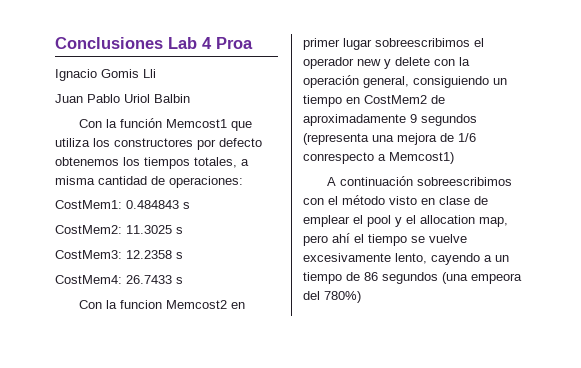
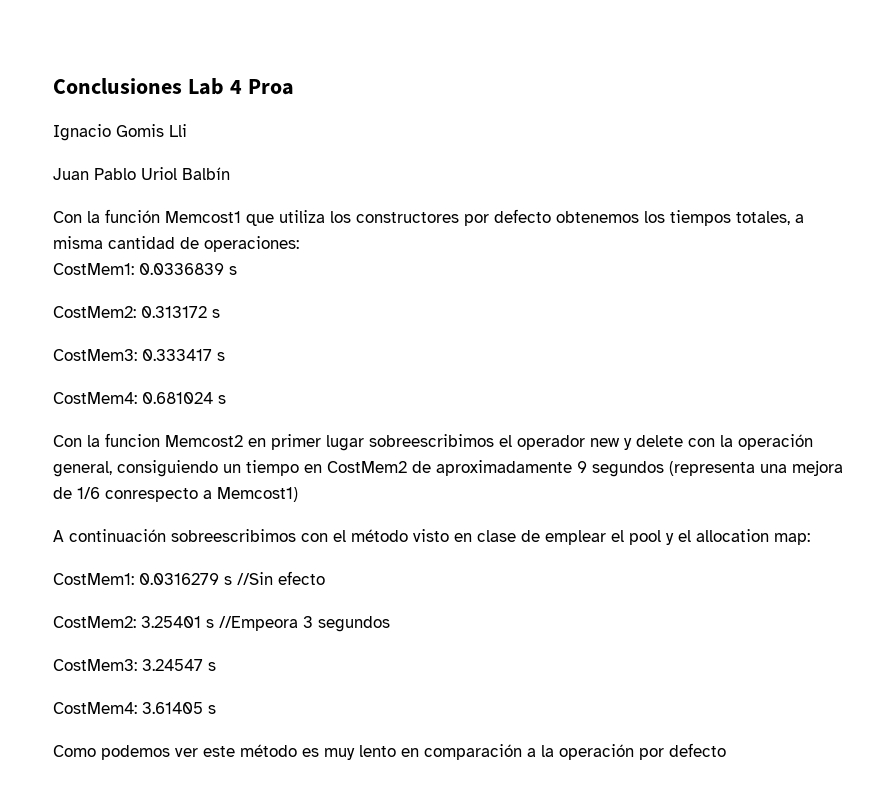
- Juan Pablo Uriol Balbin
+ Juan Pablo Uriol Balbín
- CostMem1: 0.484843 s
+ CostMem1: 0.0336839 s
- CostMem2: 11.3025 s
+ CostMem2: 0.313172 s
- CostMem3: 12.2358 s
- CostMem4: 26.7433 s
+ CostMem3: 0.333417 s
+ CostMem4: 0.681024 s
- A continuación sobreescribimos con el método visto en clase de emplear el pool y el allocation map, pero ahí el tiempo se vuelve excesivamente lento, cayendo a un tiempo de 86 segundos (una empeora del 780%)
+ A continuación sobreescribimos con el método visto en clase de emplear el pool y el allocation map:
+ CostMem1: 0.0316279 s //Sin efecto
+ CostMem2: 3.25401 s //Empeora 3 segundos
+ CostMem3: 3.24547 s
+ CostMem4: 3.61405 s
+ Como podemos ver este método es muy lento en comparación a la operación por defecto

